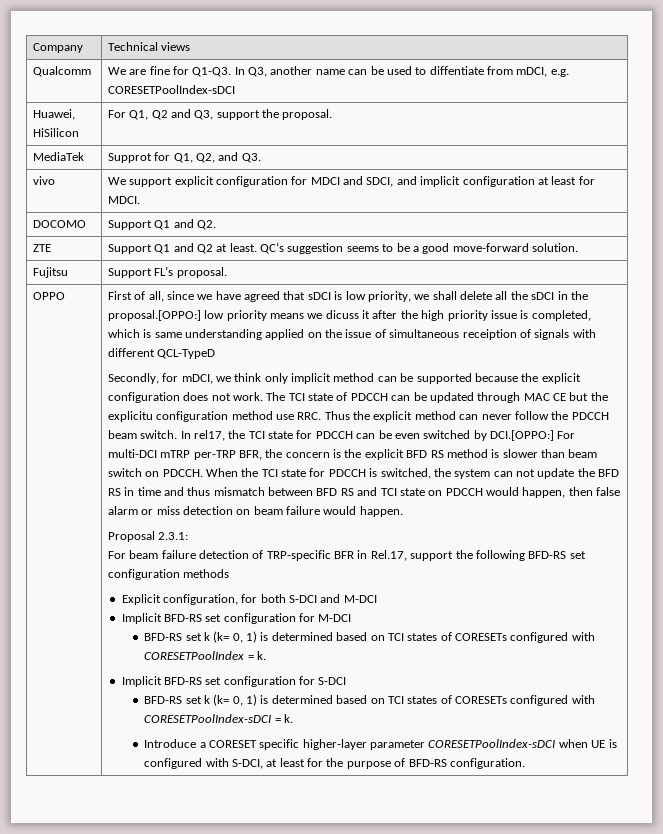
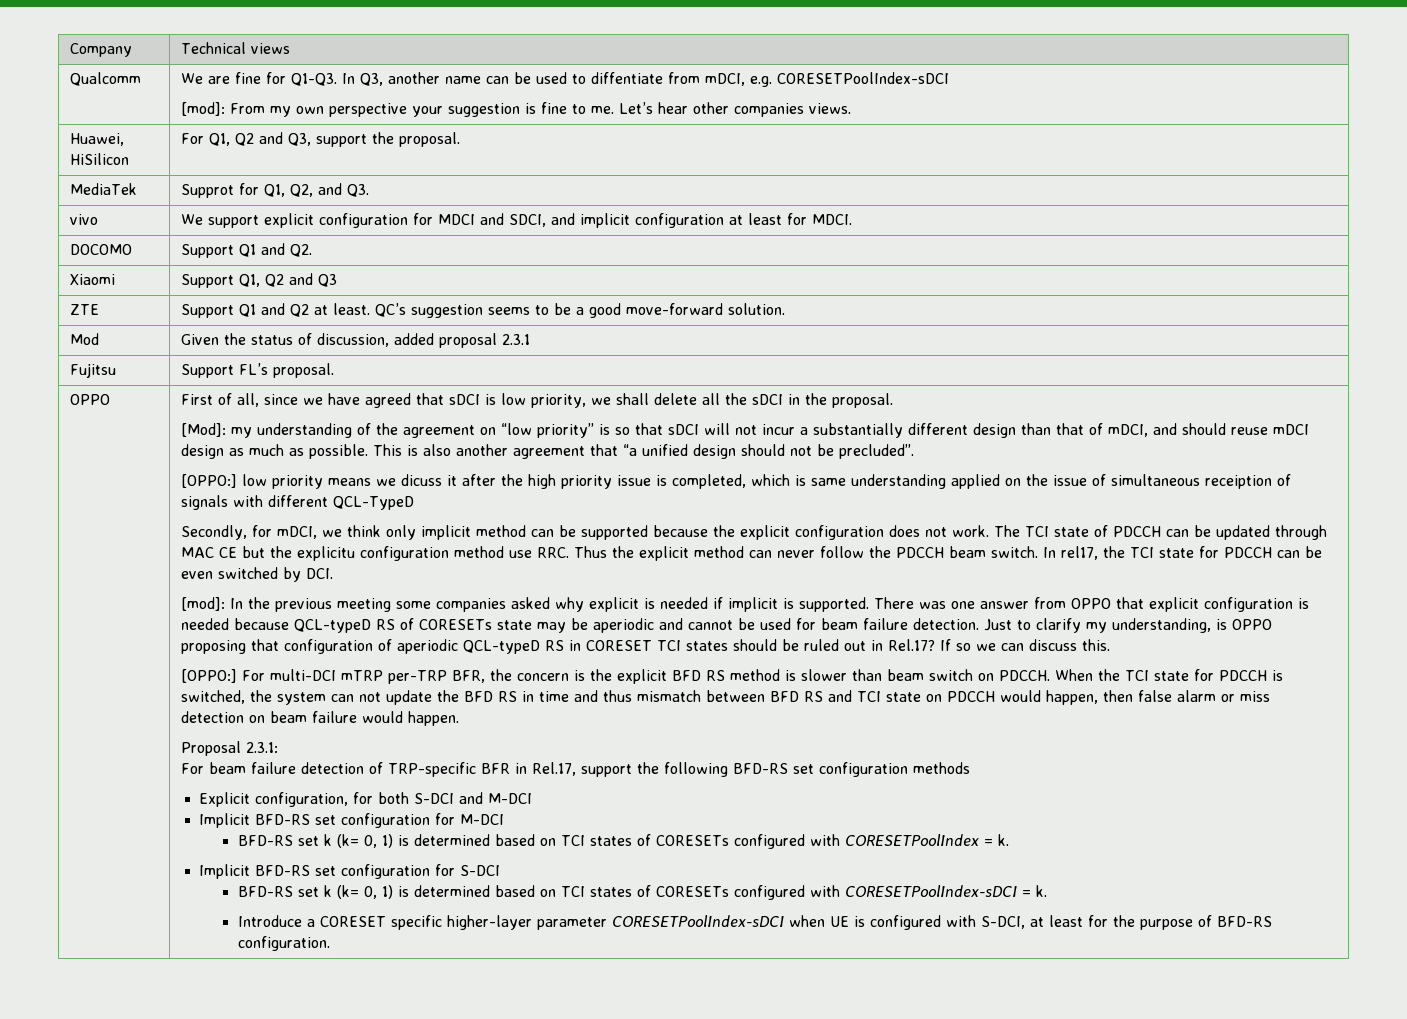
  Qualcomm | We are fine for Q1-Q3. In Q3, another name can be used to diffentiate from mDCI, e.g. CORESETPoolIndex-sDCI
+ [mod]: From my own perspective your suggestion is fine to me. Let’s hear other companies views.
+ Xiaomi | Support Q1, Q2 and Q3
+ Mod | Given the status of discussion, added proposal 2.3.1
- First of all, since we have agreed that sDCI is low priority, we shall delete all the sDCI in the proposal.[OPPO:] low priority means we dicuss it after the high priority issue is completed, which is same understanding applied on the issue of simultaneous receiption of signals with different QCL-TypeD
+ First of all, since we have agreed that sDCI is low priority, we shall delete all the sDCI in the proposal.
+ [Mod]: my understanding of the agreement on “low priority” is so that sDCI will not incur a substantially different design than that of mDCI, and should reuse mDCI design as much as possible. This is also another agreement that “a unified design should not be precluded”.
+ [OPPO:] low priority means we dicuss it after the high priority issue is completed, which is same understanding applied on the issue of simultaneous receiption of signals with different QCL-TypeD
- In rel17, the TCI state for PDCCH can be even switched by DCI.[OPPO:] For multi-DCI mTRP per-TRP BFR, the concern is the explicit BFD RS method is slower than beam switch on PDCCH.
+ In rel17, the TCI state for PDCCH can be even switched by DCI.
+ [mod]: In the previous meeting some companies asked why explicit is needed if implicit is supported. There was one answer from OPPO that explicit configuration is needed because QCL-typeD RS of CORESETs state may be aperiodic and cannot be used for beam failure detection. Just to clarify my understanding, is OPPO proposing that configuration of aperiodic QCL-typeD RS in CORESET TCI states should be ruled out in Rel.17? If so we can discuss this.
+ [OPPO:] For multi-DCI mTRP per-TRP BFR, the concern is the explicit BFD RS method is slower than beam switch on PDCCH.

